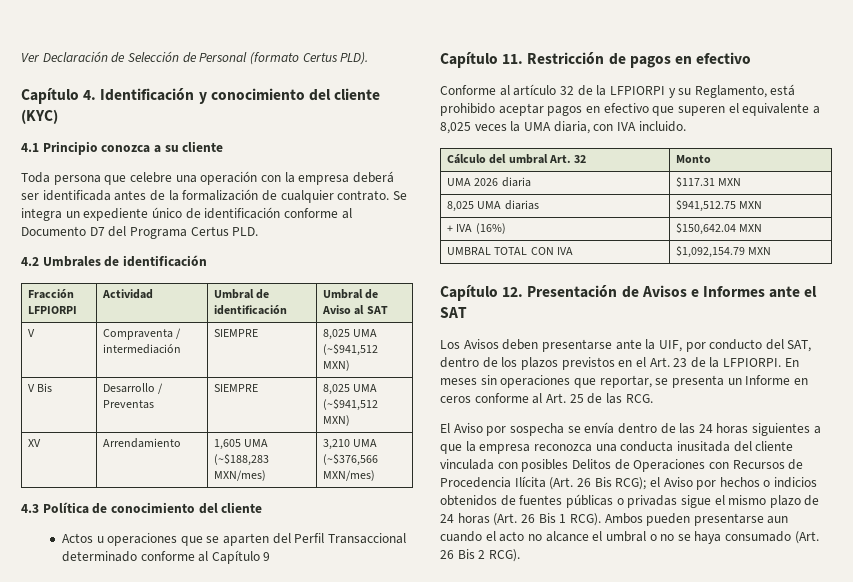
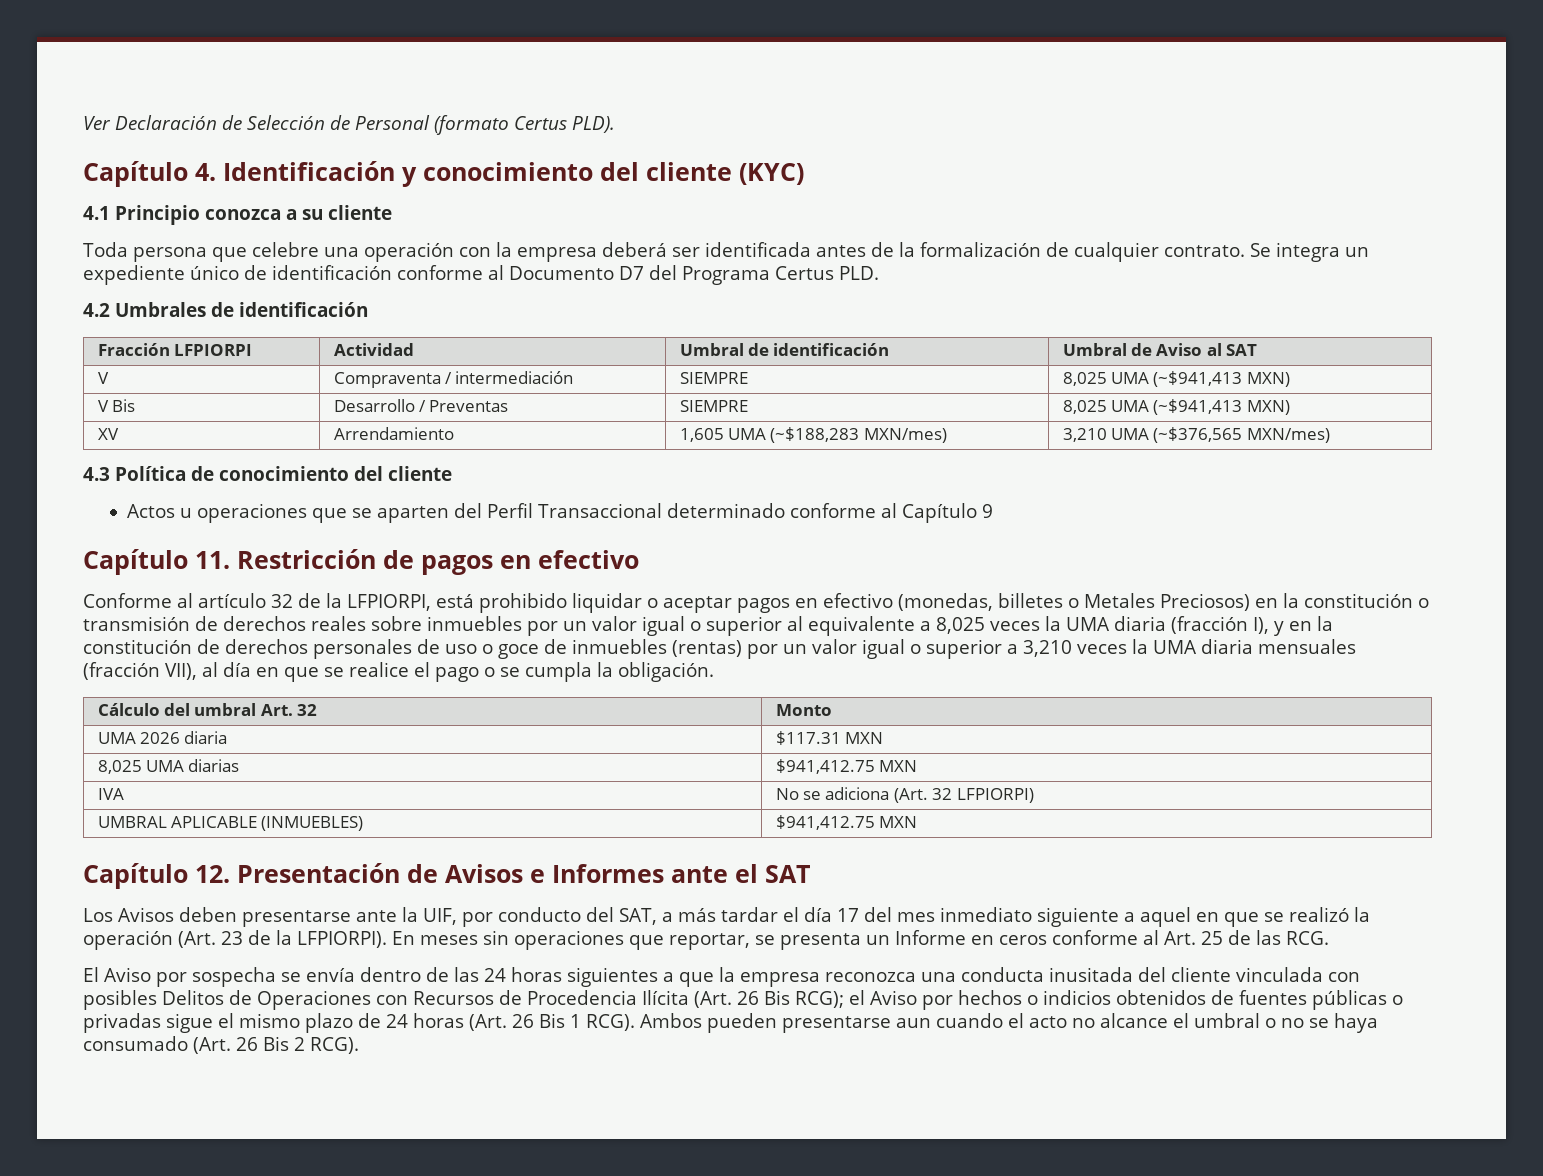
- V | Compraventa / intermediación | SIEMPRE | 8,025 UMA (~$941,512 MXN)
+ V | Compraventa / intermediación | SIEMPRE | 8,025 UMA (~$941,413 MXN)
- V Bis | Desarrollo / Preventas | SIEMPRE | 8,025 UMA (~$941,512 MXN)
+ V Bis | Desarrollo / Preventas | SIEMPRE | 8,025 UMA (~$941,413 MXN)
- XV | Arrendamiento | 1,605 UMA (~$188,283 MXN/mes) | 3,210 UMA (~$376,566 MXN/mes)
+ XV | Arrendamiento | 1,605 UMA (~$188,283 MXN/mes) | 3,210 UMA (~$376,565 MXN/mes)
- Conforme al artículo 32 de la LFPIORPI y su Reglamento, está prohibido aceptar pagos en efectivo que superen el equivalente a 8,025 veces la UMA diaria, con IVA incluido.
+ Conforme al artículo 32 de la LFPIORPI, está prohibido liquidar o aceptar pagos en efectivo (monedas, billetes o Metales Preciosos) en la constitución o transmisión de derechos reales sobre inmuebles por un valor igual o superior al equivalente a 8,025 veces la UMA diaria (fracción I), y en la constitución de derechos personales de uso o goce de inmuebles (rentas) por un valor igual o superior a 3,210 veces la UMA diaria mensuales (fracción VII), al día en que se realice el pago o se cumpla la obligación.
- 8,025 UMA diarias | $941,512.75 MXN
- + IVA (16%) | $150,642.04 MXN
- UMBRAL TOTAL CON IVA | $1,092,154.79 MXN
+ 8,025 UMA diarias | $941,412.75 MXN
+ IVA | No se adiciona (Art. 32 LFPIORPI)
+ UMBRAL APLICABLE (INMUEBLES) | $941,412.75 MXN
- Los Avisos deben presentarse ante la UIF, por conducto del SAT, dentro de los plazos previstos en el Art. 23 de la LFPIORPI.
+ Los Avisos deben presentarse ante la UIF, por conducto del SAT, a más tardar el día 17 del mes inmediato siguiente a aquel en que se realizó la operación (Art. 23 de la LFPIORPI).

